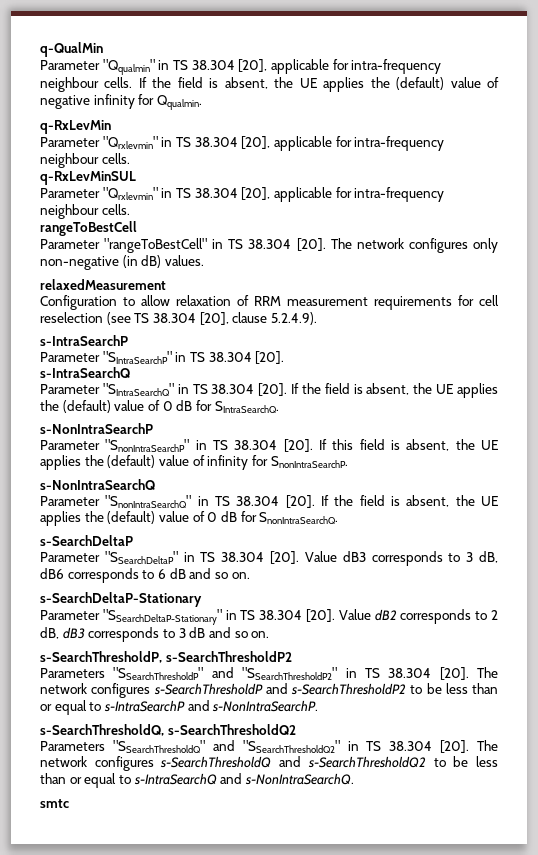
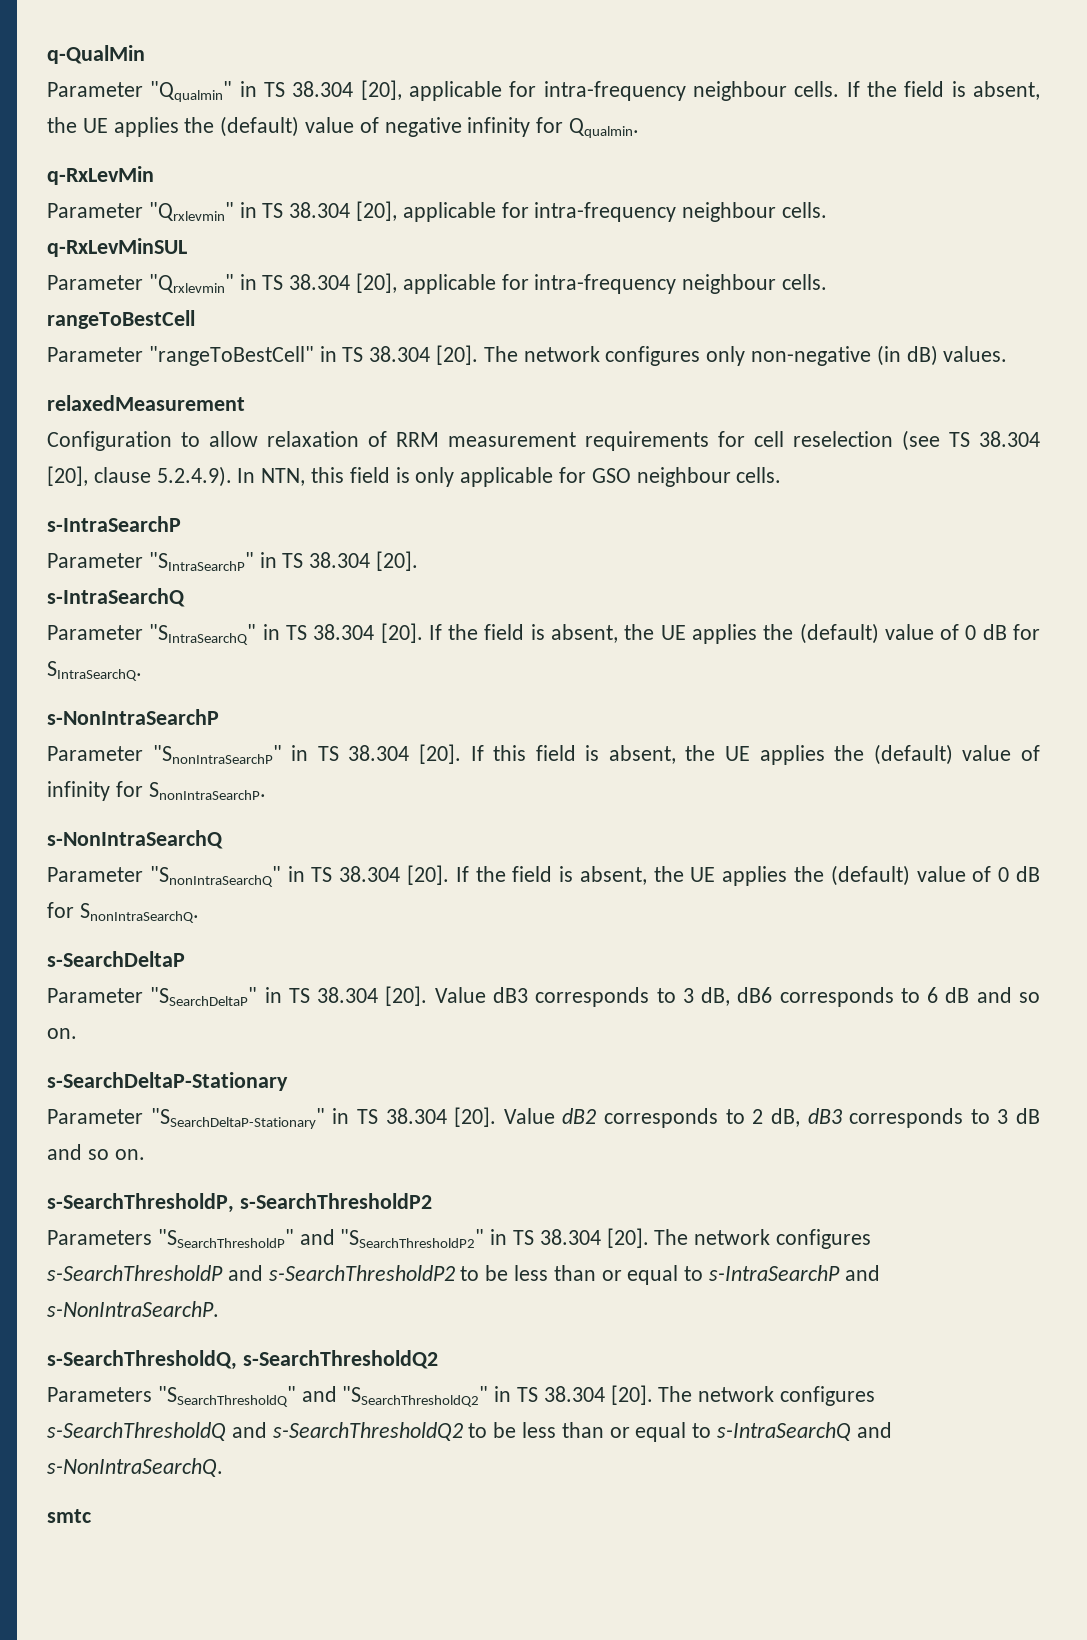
- Configuration to allow relaxation of RRM measurement requirements for cell reselection (see TS 38.304 [20], clause 5.2.4.9).
+ Configuration to allow relaxation of RRM measurement requirements for cell reselection (see TS 38.304 [20], clause 5.2.4.9). In NTN, this field is only applicable for GSO neighbour cells.

